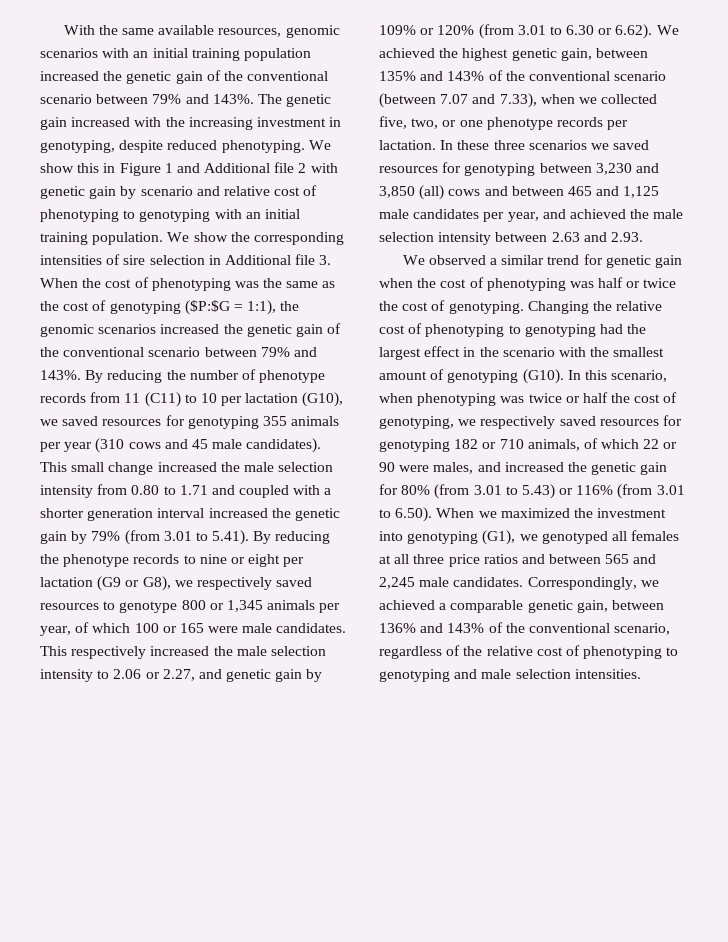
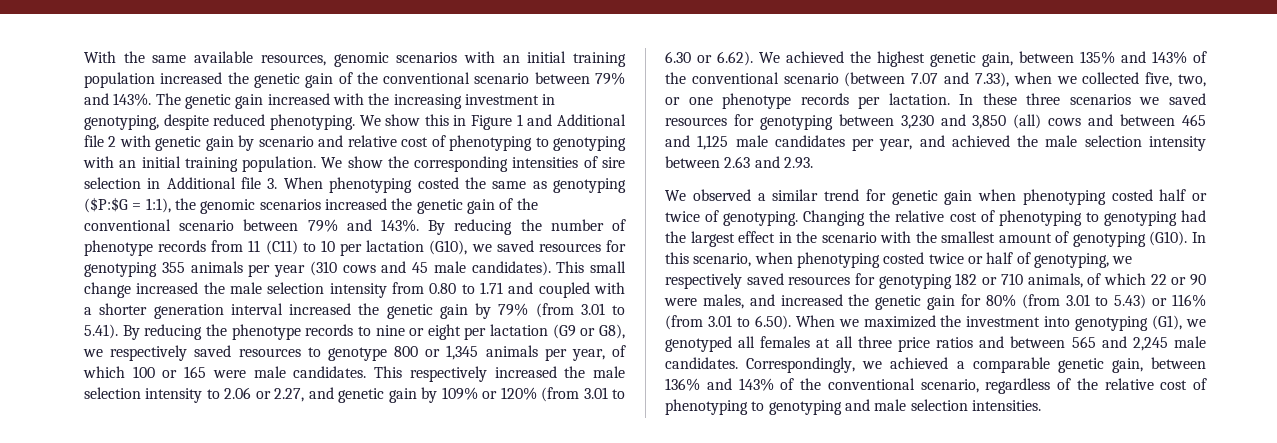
- We show the corresponding intensities of sire selection in Additional file 3. When the cost of phenotyping was the same as the cost of genotyping ($P:$G = 1:1), the genomic scenarios increased the genetic gain of the conventional scenario between 79% and 143%.
+ We show the corresponding intensities of sire selection in Additional file 3. When phenotyping costed the same as genotyping ($P:$G = 1:1), the genomic scenarios increased the genetic gain of the conventional scenario between 79% and 143%.
- We observed a similar trend for genetic gain when the cost of phenotyping was half or twice the cost of genotyping.
+ We observed a similar trend for genetic gain when phenotyping costed half or twice of genotyping.
- In this scenario, when phenotyping was twice or half the cost of genotyping, we respectively saved resources for genotyping 182 or 710 animals, of which 22 or 90 were males, and increased the genetic gain for 80% (from 3.01 to 5.43) or 116% (from 3.01 to 6.50). When we maximized the investment into genotyping (G1), we genotyped all females at all three price ratios and between 565 and 2,245 male candidates.
+ In this scenario, when phenotyping costed twice or half of genotyping, we respectively saved resources for genotyping 182 or 710 animals, of which 22 or 90 were males, and increased the genetic gain for 80% (from 3.01 to 5.43) or 116% (from 3.01 to 6.50). When we maximized the investment into genotyping (G1), we genotyped all females at all three price ratios and between 565 and 2,245 male candidates.

